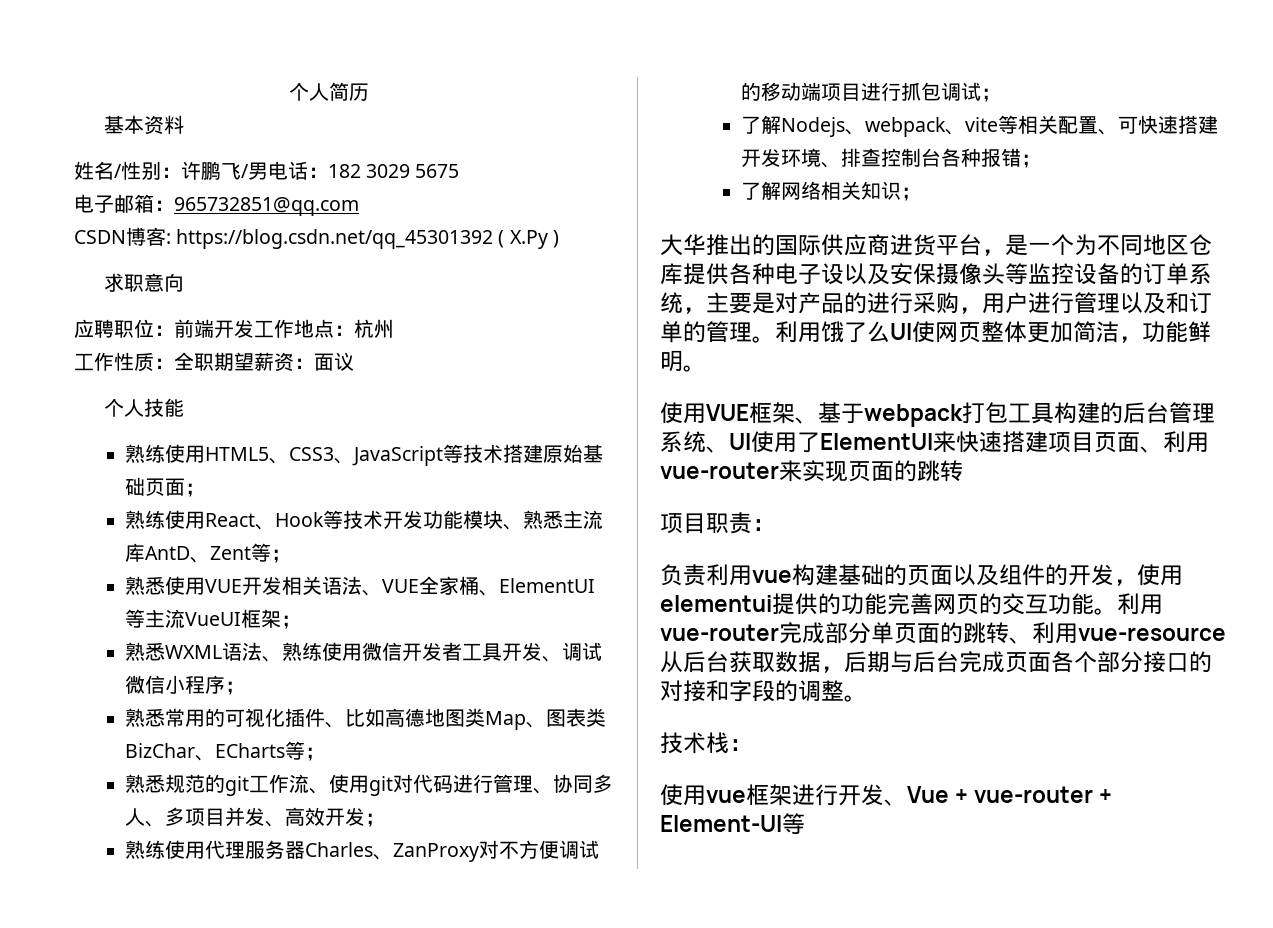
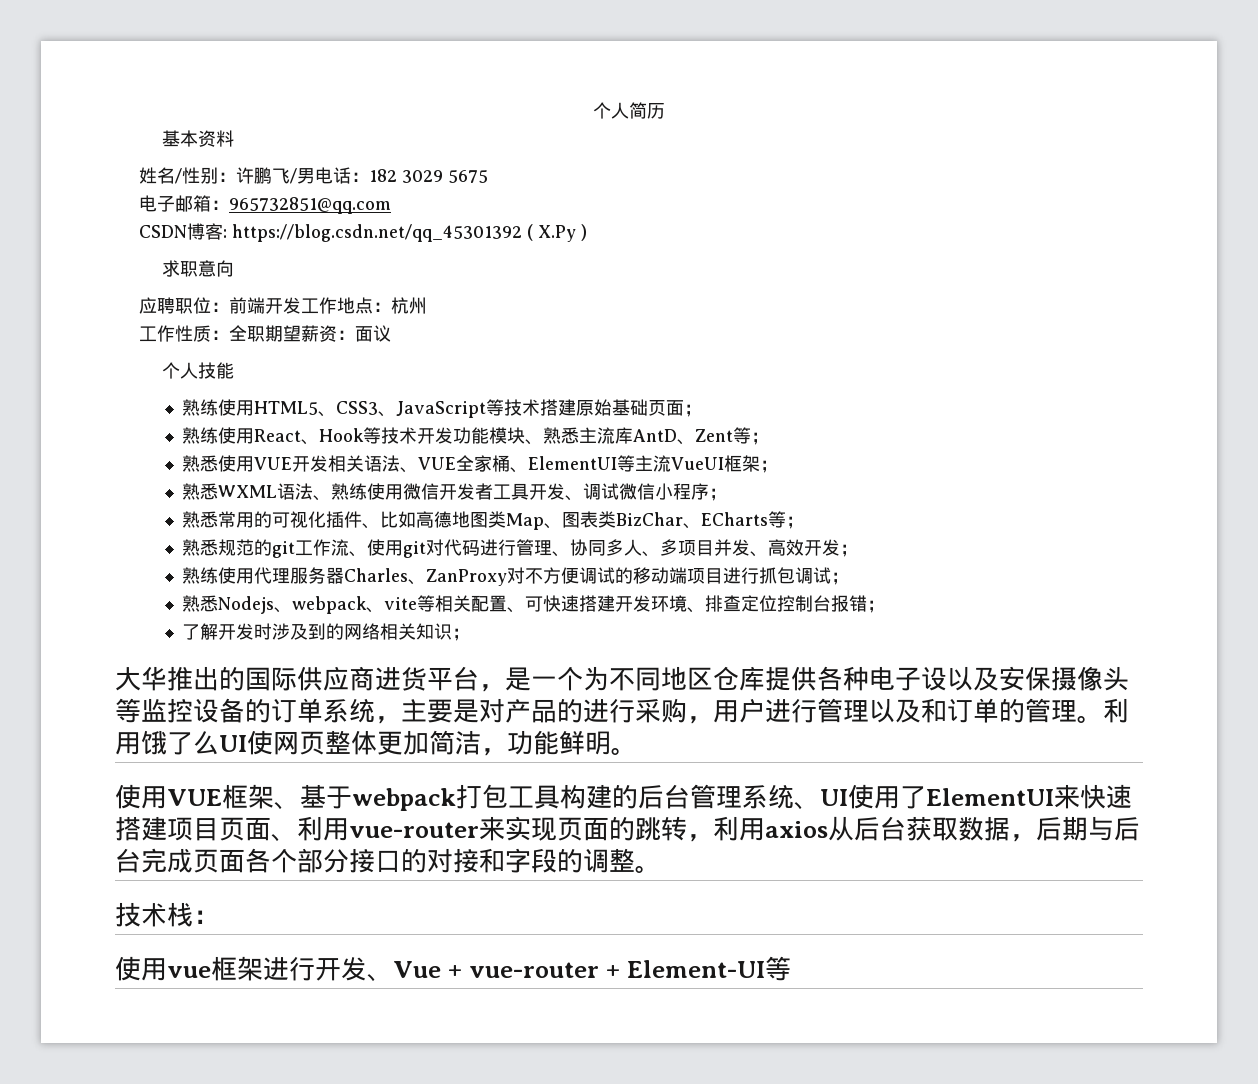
- 了解Nodejs、webpack、vite等相关配置、可快速搭建开发环境、排查控制台各种报错；
+ 熟悉Nodejs、webpack、vite等相关配置、可快速搭建开发环境、排查定位控制台报错；
- 了解网络相关知识；
+ 了解开发时涉及到的网络相关知识；
- 使用VUE框架、基于webpack打包工具构建的后台管理系统、UI使用了ElementUI来快速搭建项目页面、利用vue-router来实现页面的跳转
- 项目职责：
- 负责利用vue构建基础的页面以及组件的开发，使用elementui提供的功能完善网页的交互功能。利用vue-router完成部分单页面的跳转、利用vue-resource从后台获取数据，后期与后台完成页面各个部分接口的对接和字段的调整。
+ 使用VUE框架、基于webpack打包工具构建的后台管理系统、UI使用了ElementUI来快速搭建项目页面、利用vue-router来实现页面的跳转，利用axios从后台获取数据，后期与后台完成页面各个部分接口的对接和字段的调整。

